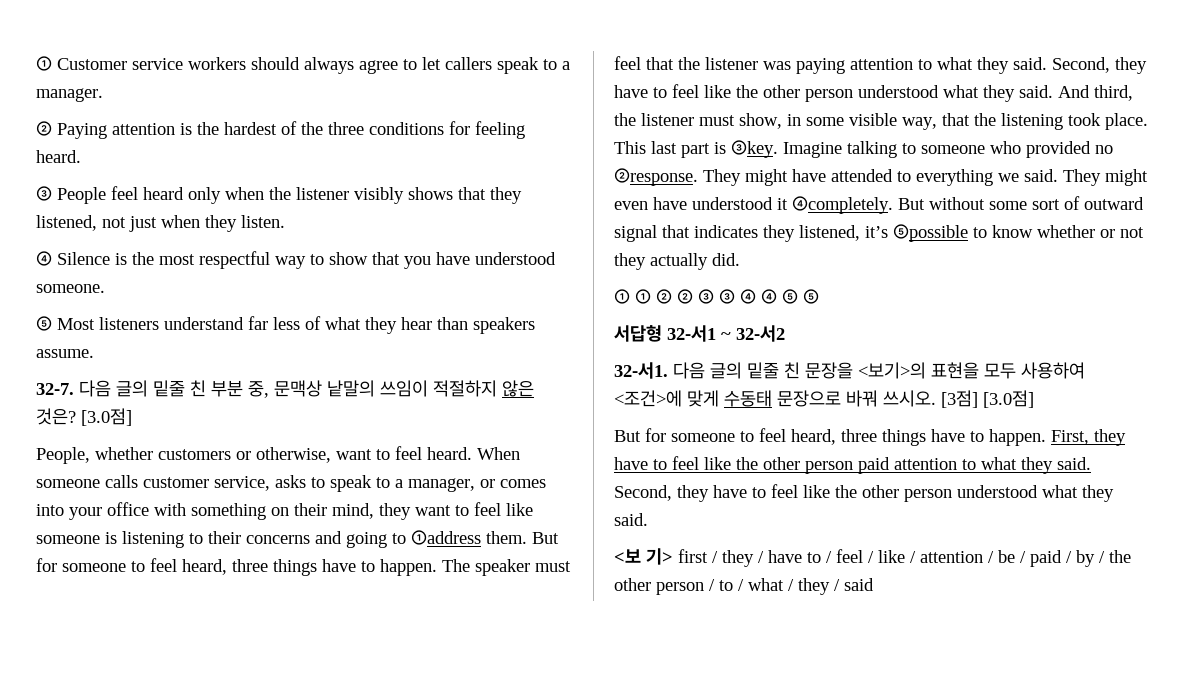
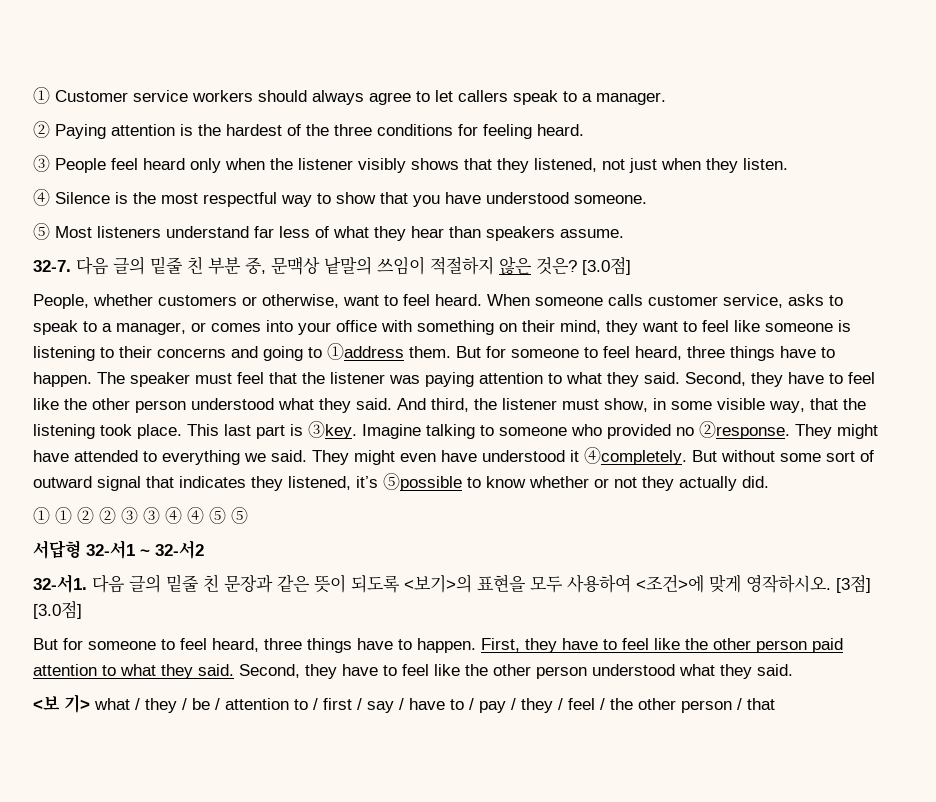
- 다음 글의 밑줄 친 문장을 <보기>의 표현을 모두 사용하여 <조건>에 맞게 수동태 문장으로 바꿔 쓰시오.
+ 다음 글의 밑줄 친 문장과 같은 뜻이 되도록 <보기>의 표현을 모두 사용하여 <조건>에 맞게 영작하시오.
- <보 기> first / they / have to / feel / like / attention / be / paid / by / the other person / to / what / they / said
+ <보 기> what / they / be / attention to / first / say / have to / pay / they / feel / the other person / that

